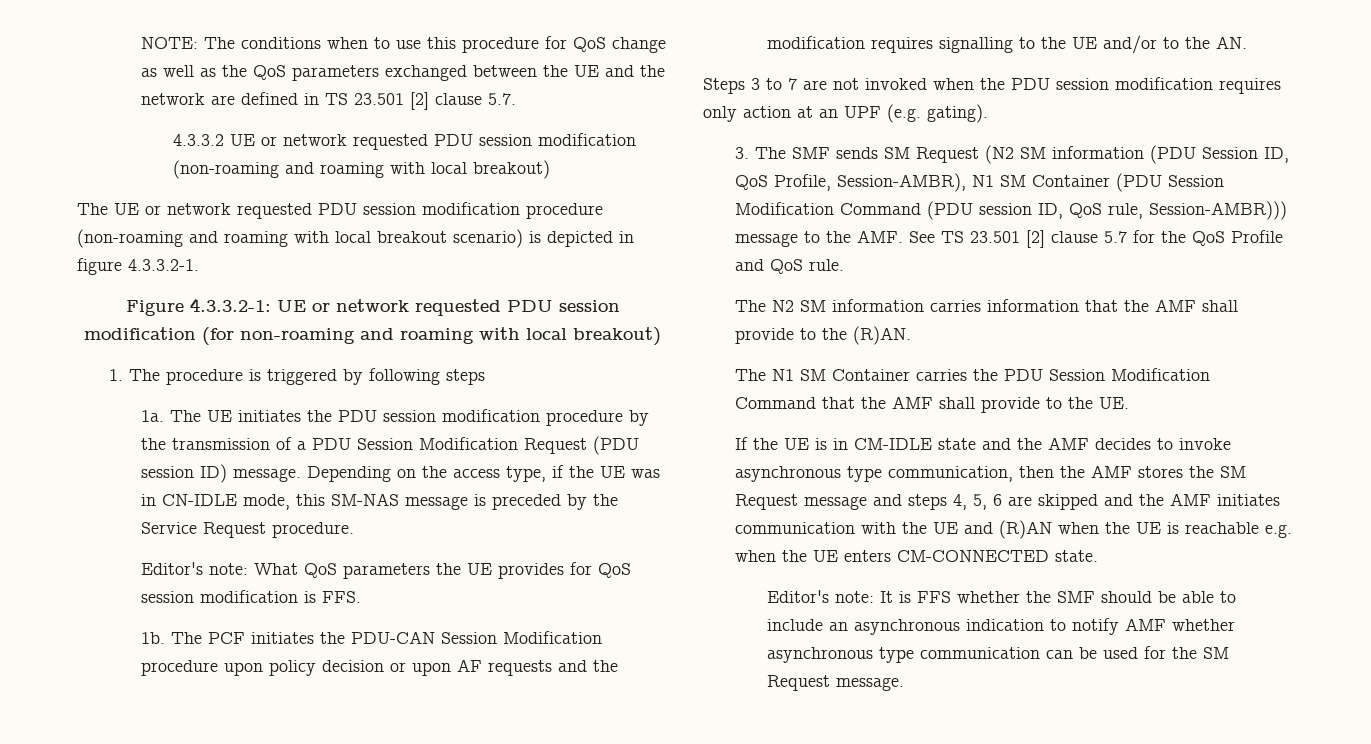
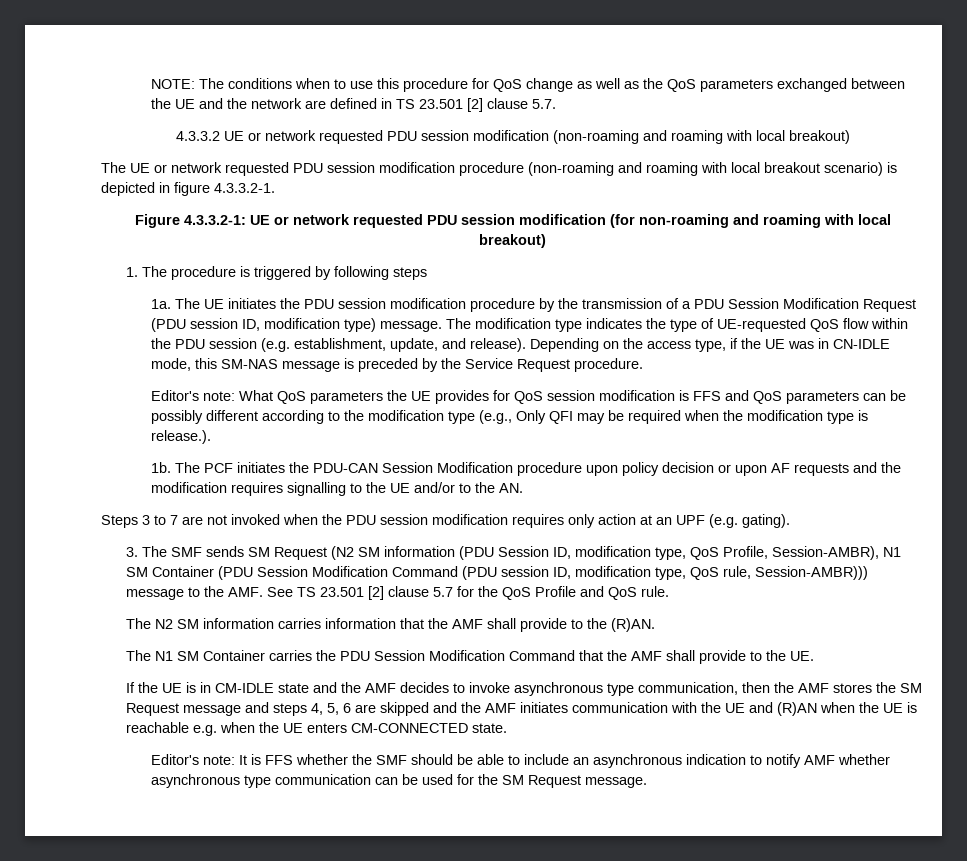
- The UE initiates the PDU session modification procedure by the transmission of a PDU Session Modification Request (PDU session ID) message.
+ The UE initiates the PDU session modification procedure by the transmission of a PDU Session Modification Request (PDU session ID, modification type) message. The modification type indicates the type of UE-requested QoS flow within the PDU session (e.g. establishment, update, and release).
- Editor's note: What QoS parameters the UE provides for QoS session modification is FFS.
+ Editor's note: What QoS parameters the UE provides for QoS session modification is FFS and QoS parameters can be possibly different according to the modification type (e.g., Only QFI may be required when the modification type is release.).
- 3. The SMF sends SM Request (N2 SM information (PDU Session ID, QoS Profile, Session-AMBR), N1 SM Container (PDU Session Modification Command (PDU session ID, QoS rule, Session-AMBR))) message to the AMF. See TS 23.501 [2] clause 5.7 for the QoS Profile and QoS rule.
+ 3. The SMF sends SM Request (N2 SM information (PDU Session ID, modification type, QoS Profile, Session-AMBR), N1 SM Container (PDU Session Modification Command (PDU session ID, modification type, QoS rule, Session-AMBR))) message to the AMF. See TS 23.501 [2] clause 5.7 for the QoS Profile and QoS rule.

